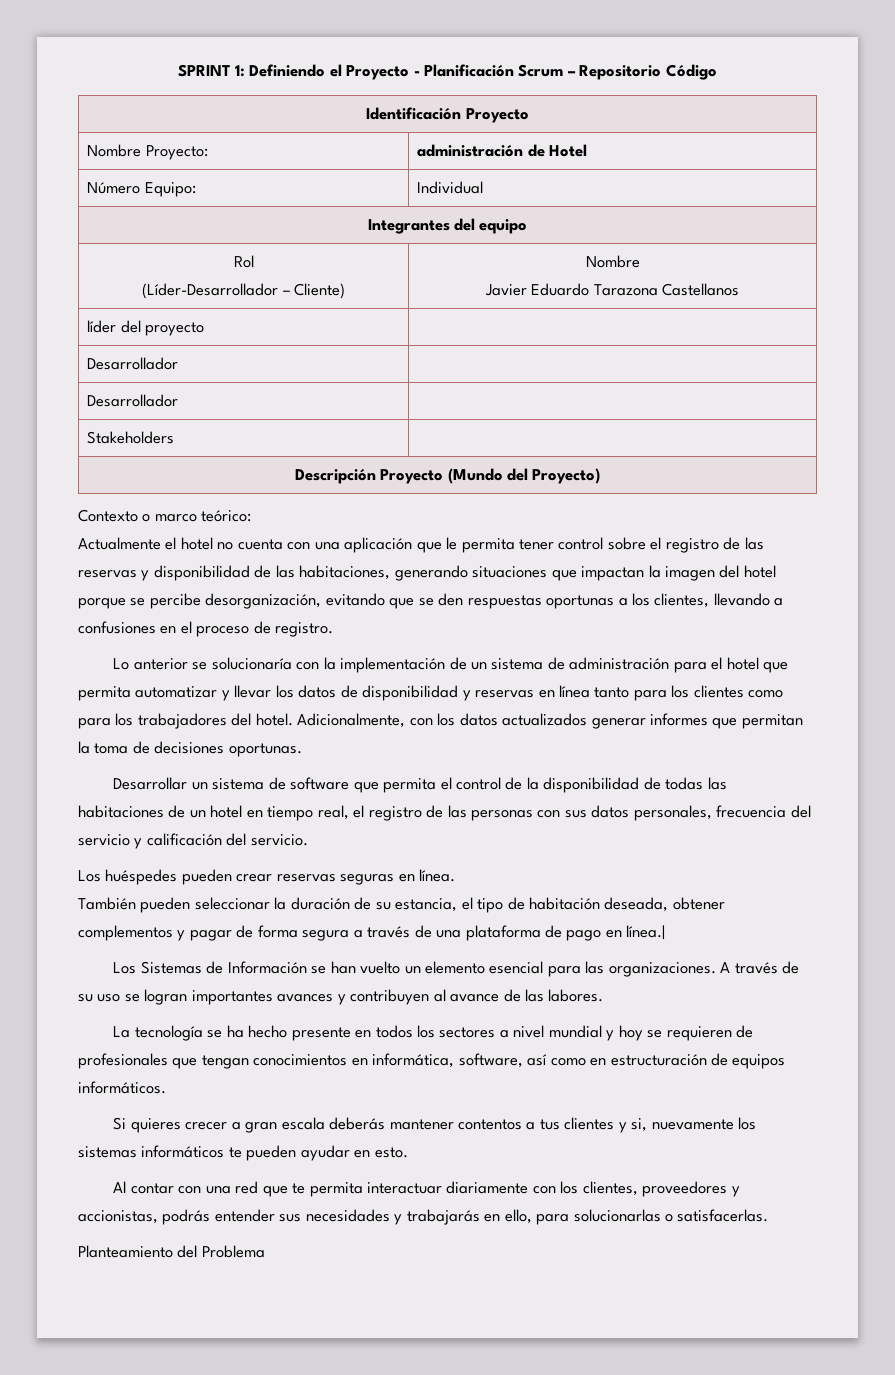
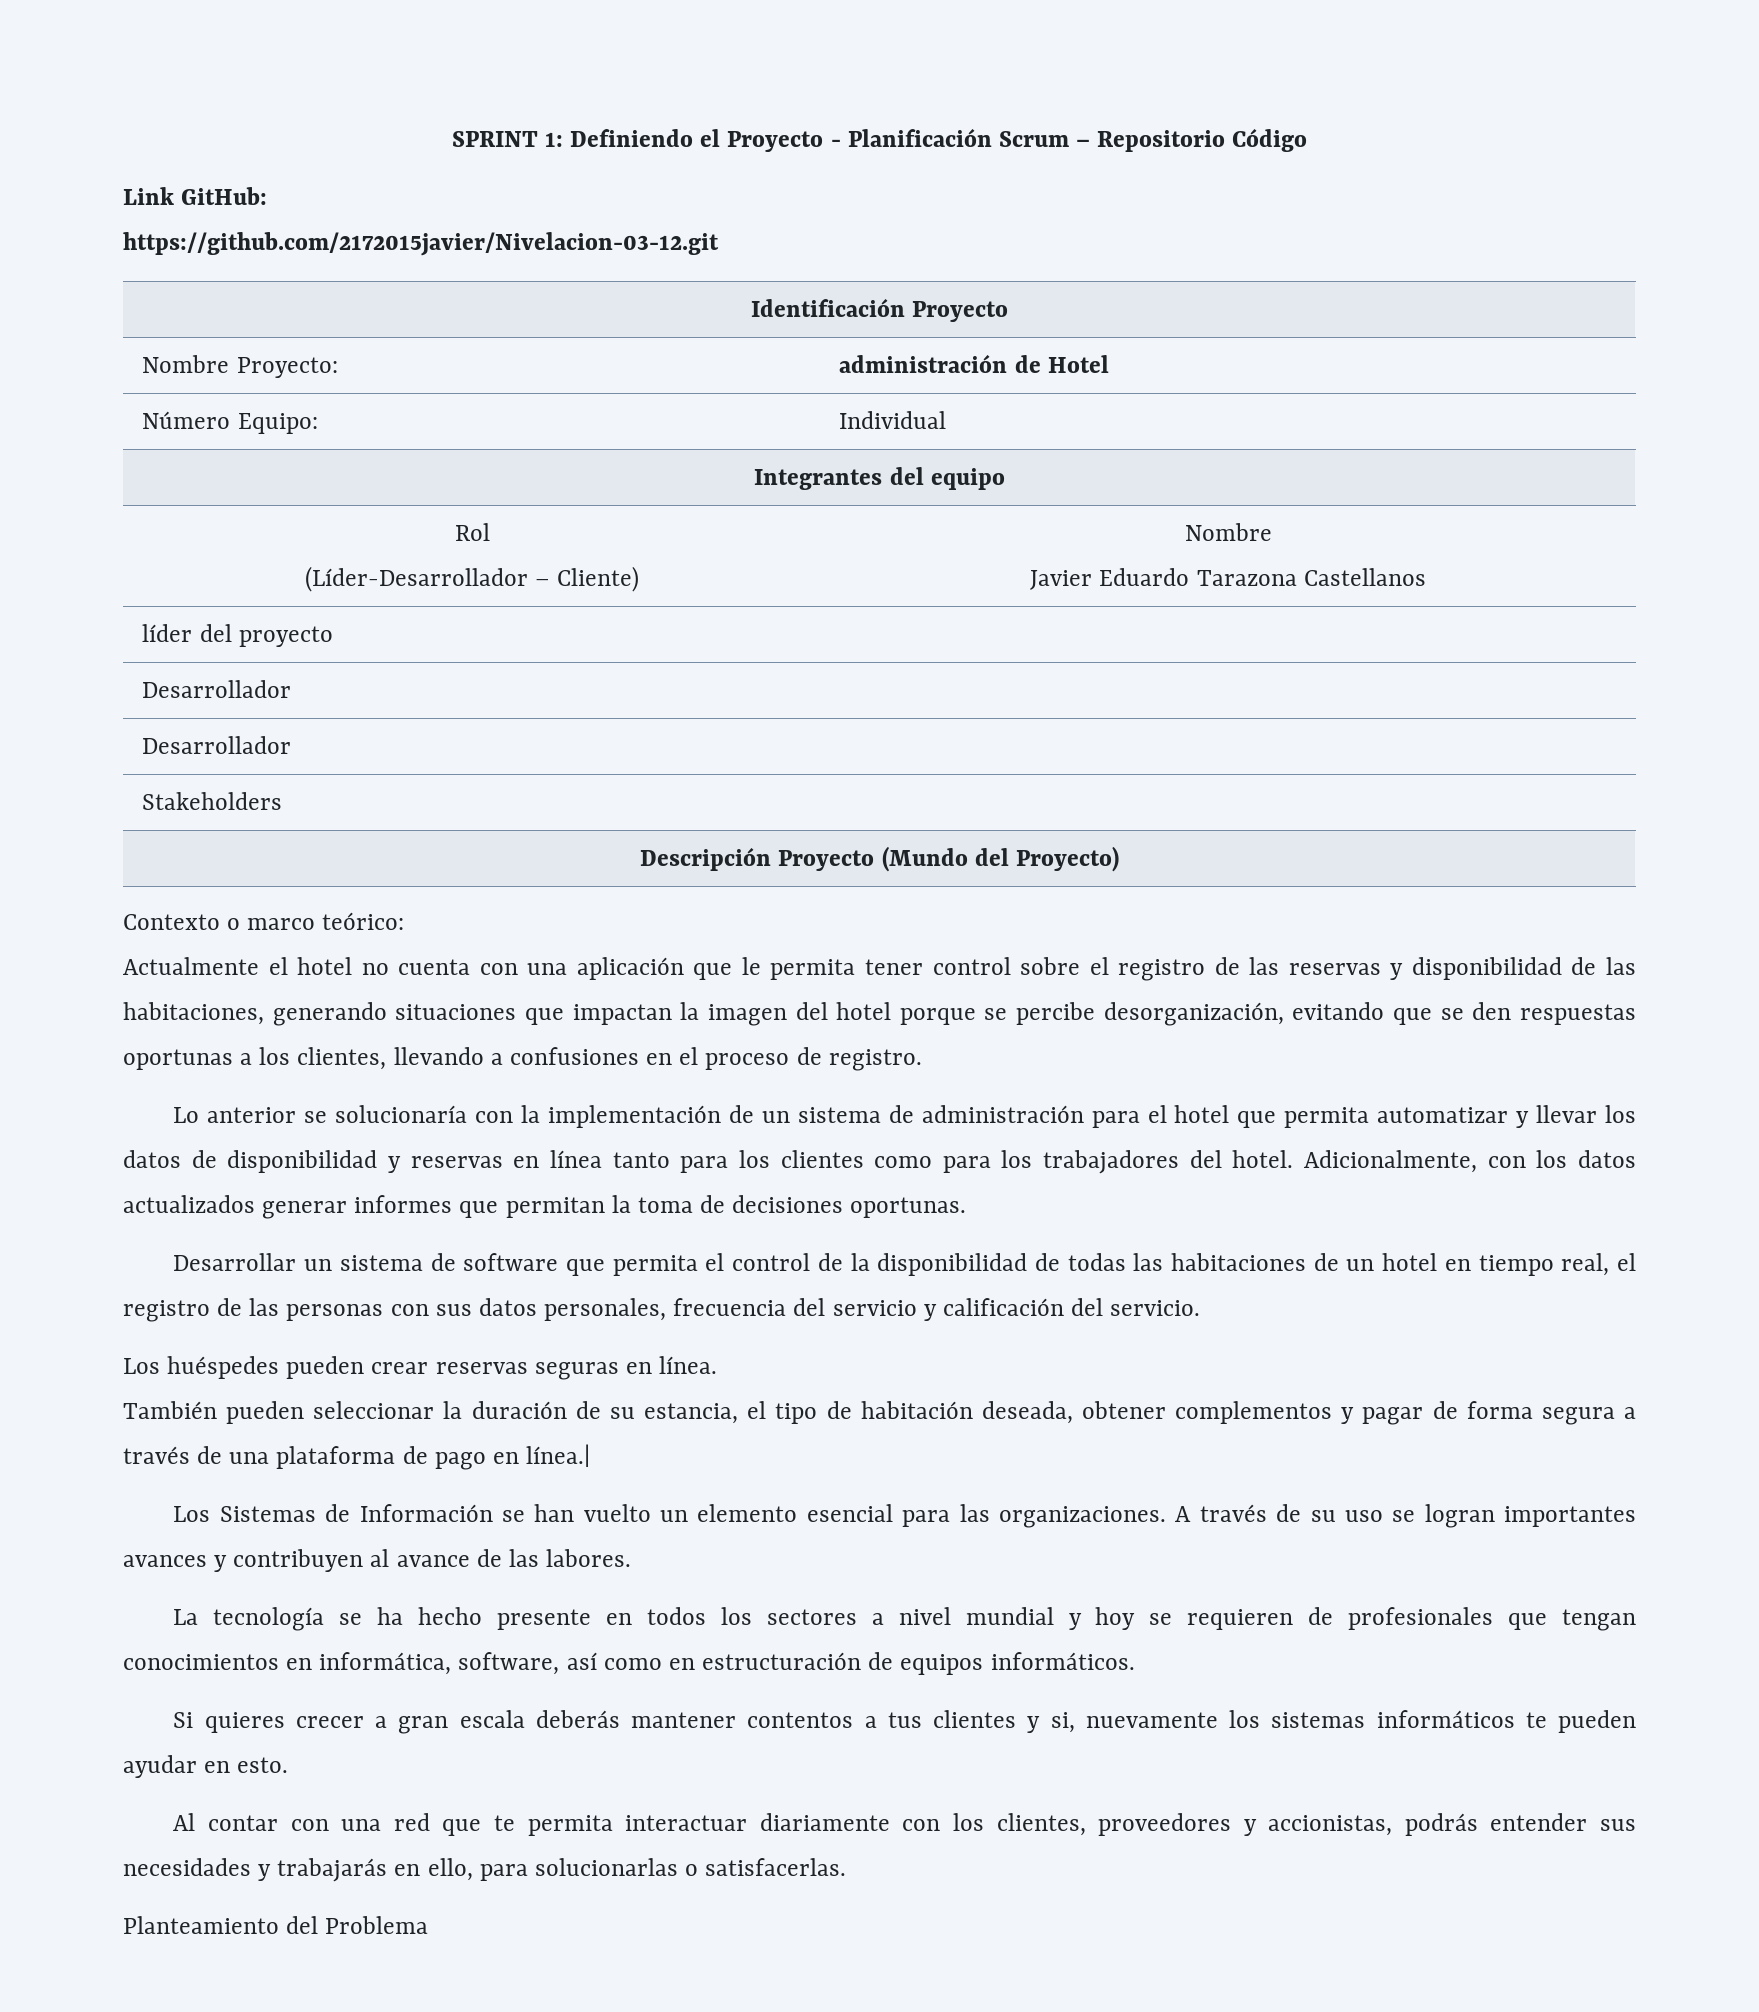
+ Link GitHub:
+ https://github.com/2172015javier/Nivelacion-03-12.git

